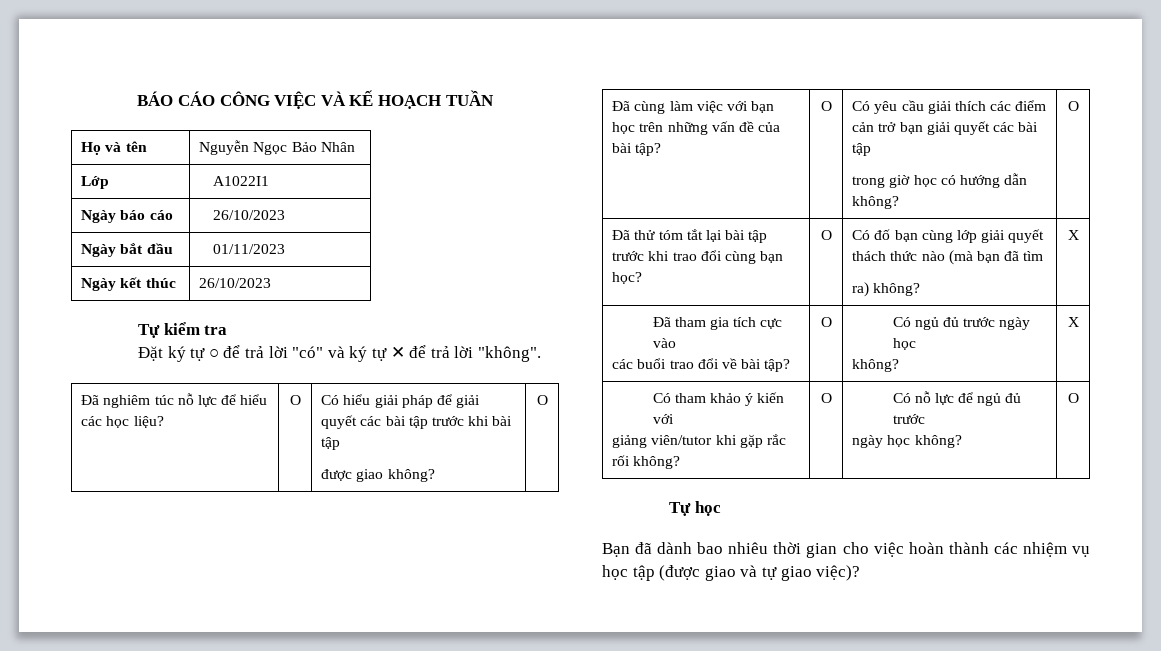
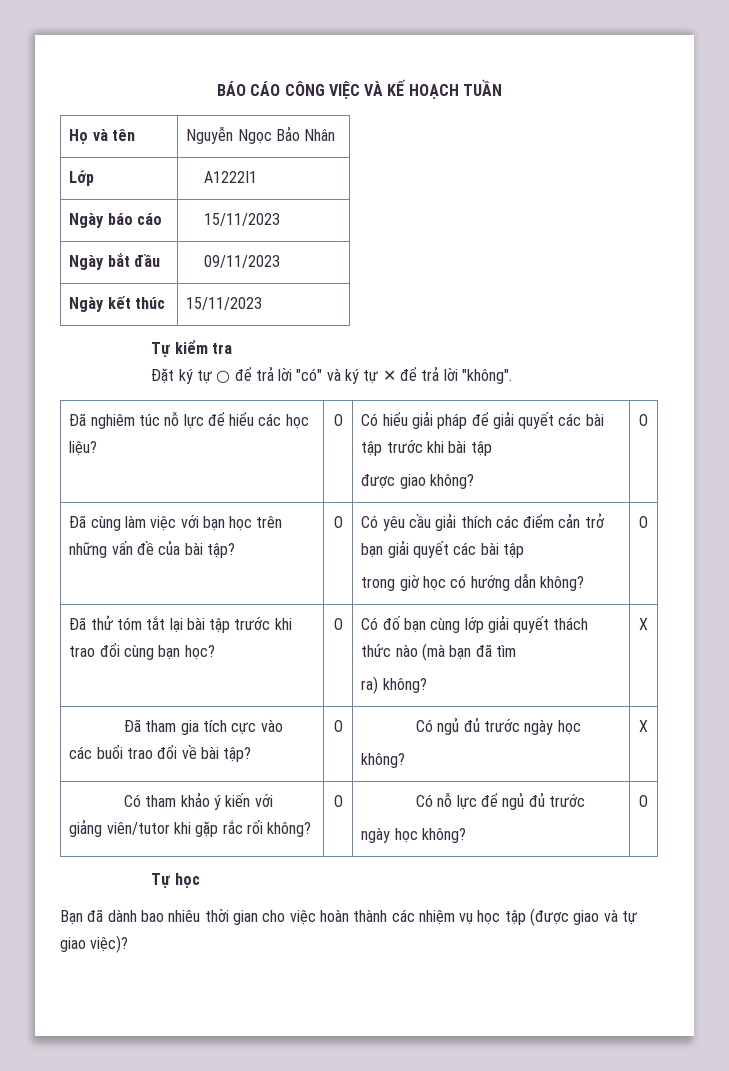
- Lớp | A1022I1
+ Lớp | A1222I1
- Ngày báo cáo | 26/10/2023
+ Ngày báo cáo | 15/11/2023
- Ngày bắt đầu | 01/11/2023
+ Ngày bắt đầu | 09/11/2023
- Ngày kết thúc | 26/10/2023
+ Ngày kết thúc | 15/11/2023

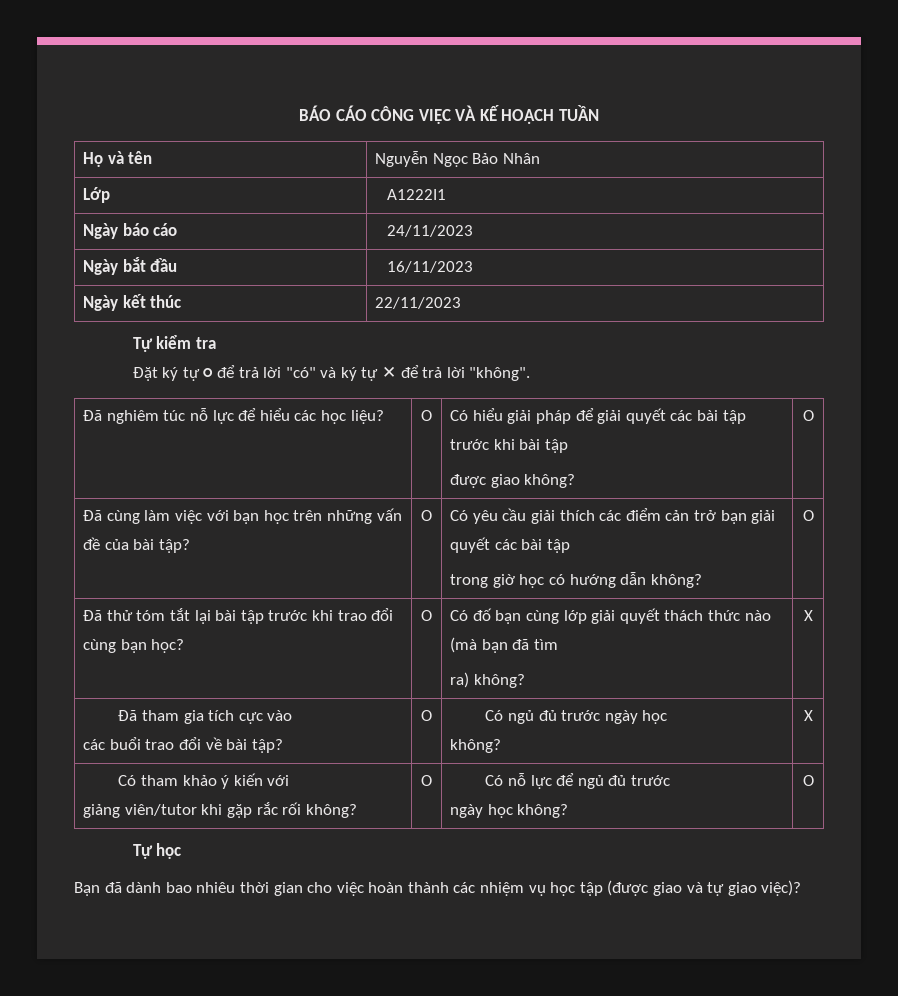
- Ngày báo cáo | 15/11/2023
+ Ngày báo cáo | 24/11/2023
- Ngày bắt đầu | 09/11/2023
+ Ngày bắt đầu | 16/11/2023
- Ngày kết thúc | 15/11/2023
+ Ngày kết thúc | 22/11/2023

